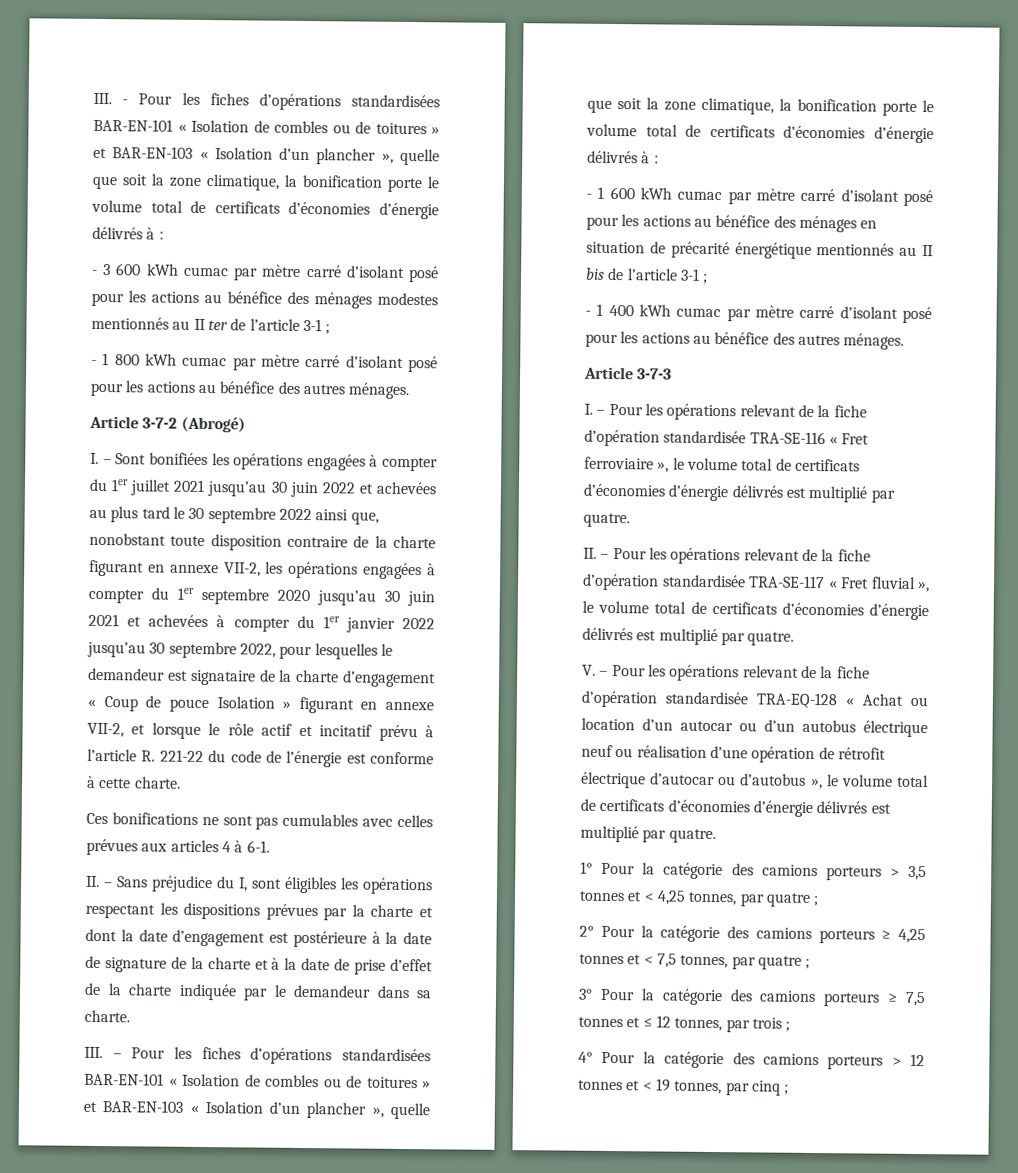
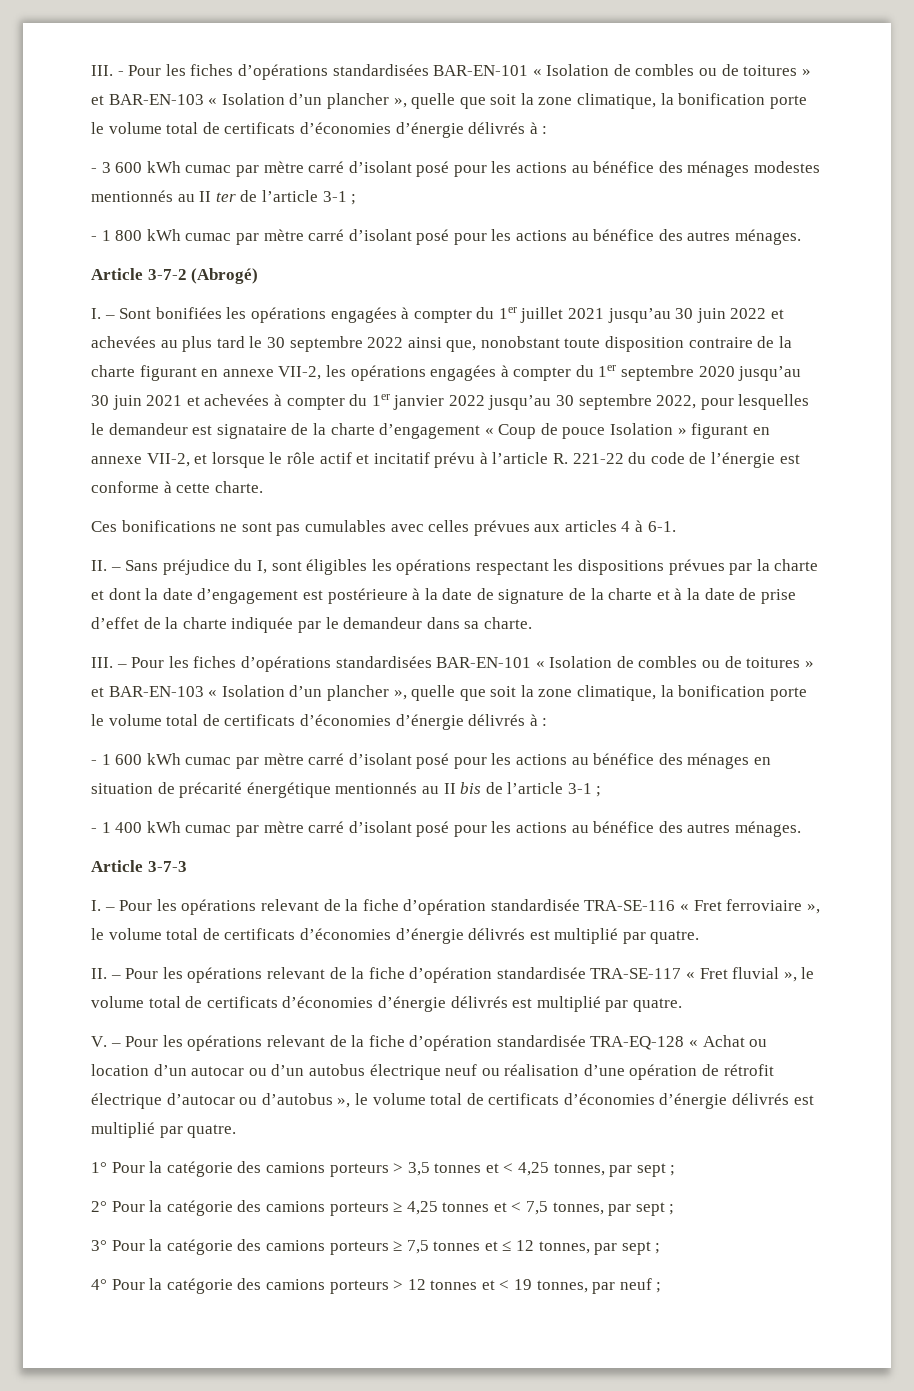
- 1° Pour la catégorie des camions porteurs > 3,5 tonnes et < 4,25 tonnes, par quatre ;
+ 1° Pour la catégorie des camions porteurs > 3,5 tonnes et < 4,25 tonnes, par sept ;
- 2° Pour la catégorie des camions porteurs ≥ 4,25 tonnes et < 7,5 tonnes, par quatre ;
+ 2° Pour la catégorie des camions porteurs ≥ 4,25 tonnes et < 7,5 tonnes, par sept ;
- 3° Pour la catégorie des camions porteurs ≥ 7,5 tonnes et ≤ 12 tonnes, par trois ;
+ 3° Pour la catégorie des camions porteurs ≥ 7,5 tonnes et ≤ 12 tonnes, par sept ;
- 4° Pour la catégorie des camions porteurs > 12 tonnes et < 19 tonnes, par cinq ;
+ 4° Pour la catégorie des camions porteurs > 12 tonnes et < 19 tonnes, par neuf ;

